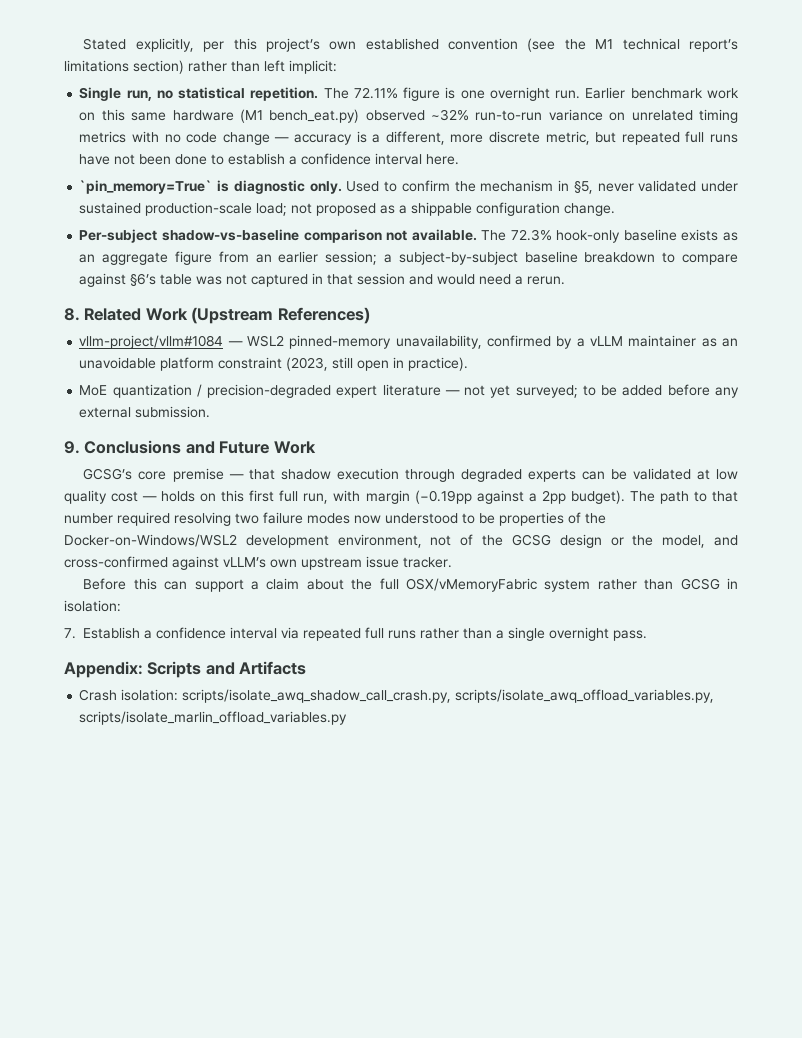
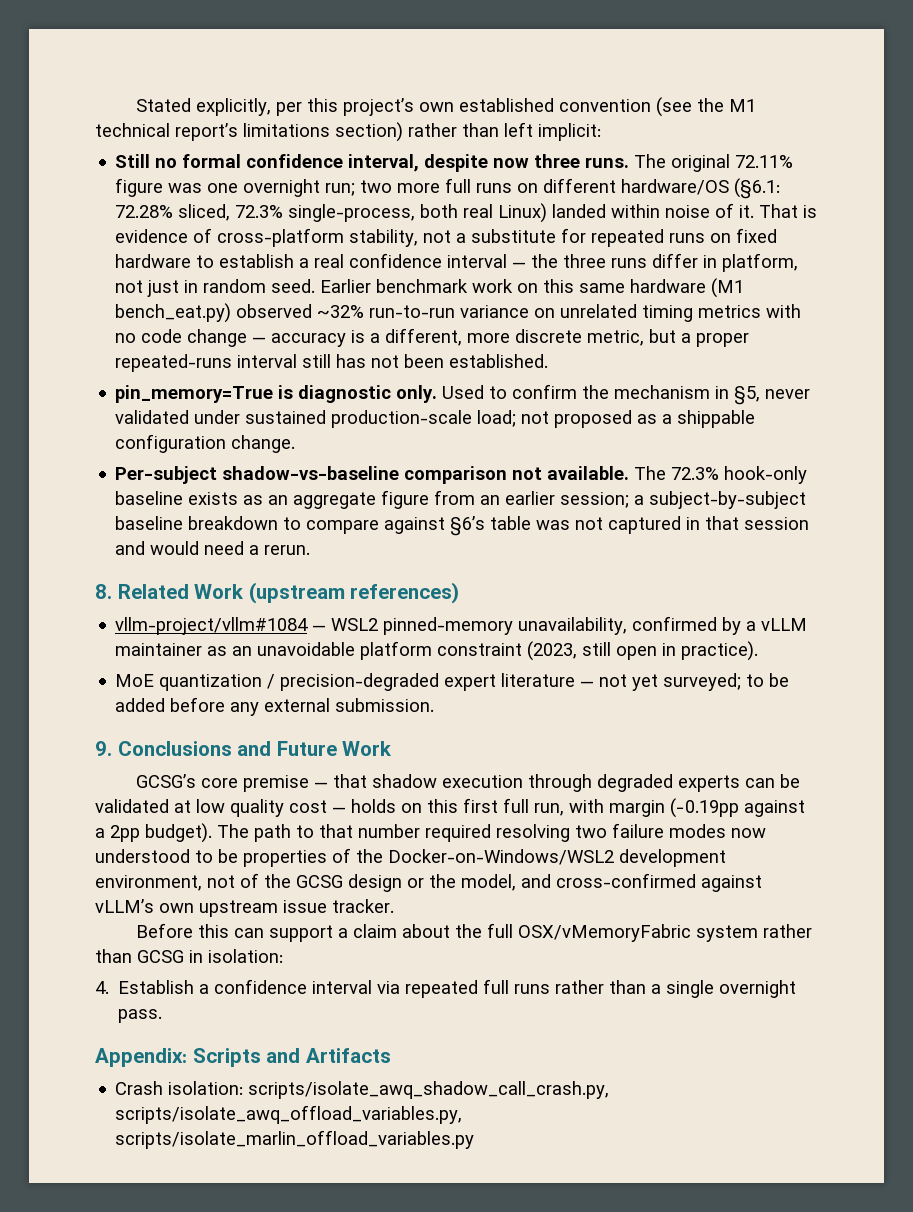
- Single run, no statistical repetition. The 72.11% figure is one overnight run.
+ Still no formal confidence interval, despite now three runs. The original 72.11% figure was one overnight run; two more full runs on different hardware/OS (§6.1: 72.28% sliced, 72.3% single-process, both real Linux) landed within noise of it. That is evidence of cross-platform stability, not a substitute for repeated runs on fixed hardware to establish a real confidence interval — the three runs differ in platform, not just in random seed.
- Earlier benchmark work on this same hardware (M1 bench_eat.py) observed ~32% run-to-run variance on unrelated timing metrics with no code change — accuracy is a different, more discrete metric, but repeated full runs have not been done to establish a confidence interval here.
- `pin_memory=True` is diagnostic only.
+ Earlier benchmark work on this same hardware (M1 bench_eat.py) observed ~32% run-to-run variance on unrelated timing metrics with no code change — accuracy is a different, more discrete metric, but a proper repeated-runs interval still has not been established.
+ pin_memory=True is diagnostic only.
- 8. Related Work (Upstream References)
+ 8. Related Work (upstream references)
- 7. Establish a confidence interval via repeated full runs rather than a single overnight pass.
+ 4. Establish a confidence interval via repeated full runs rather than a single overnight pass.

